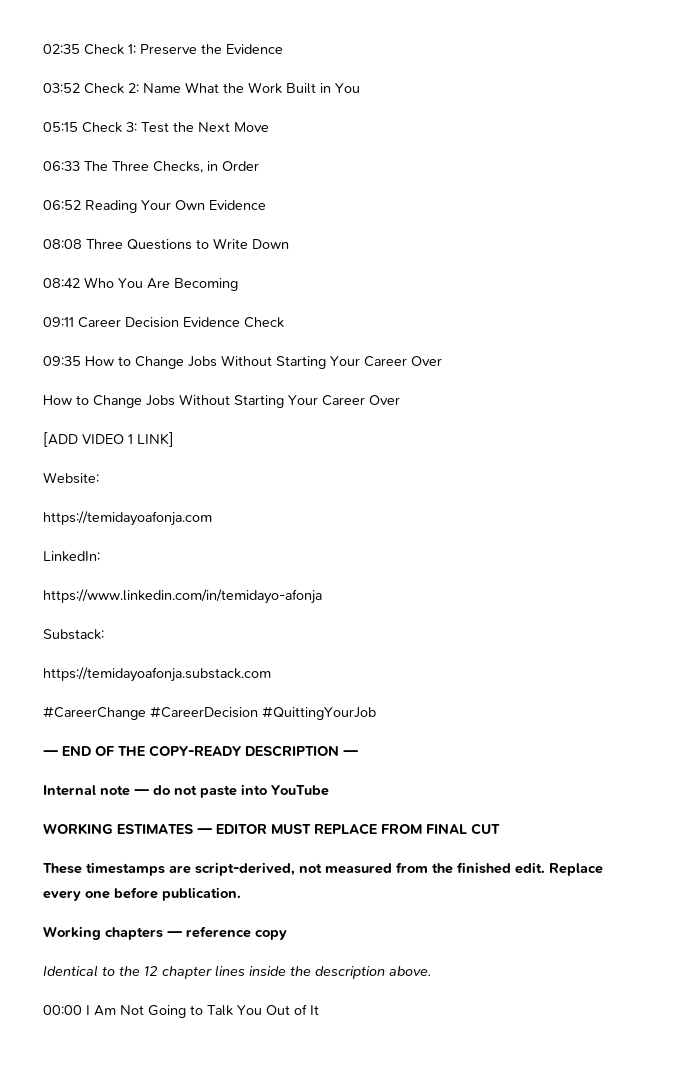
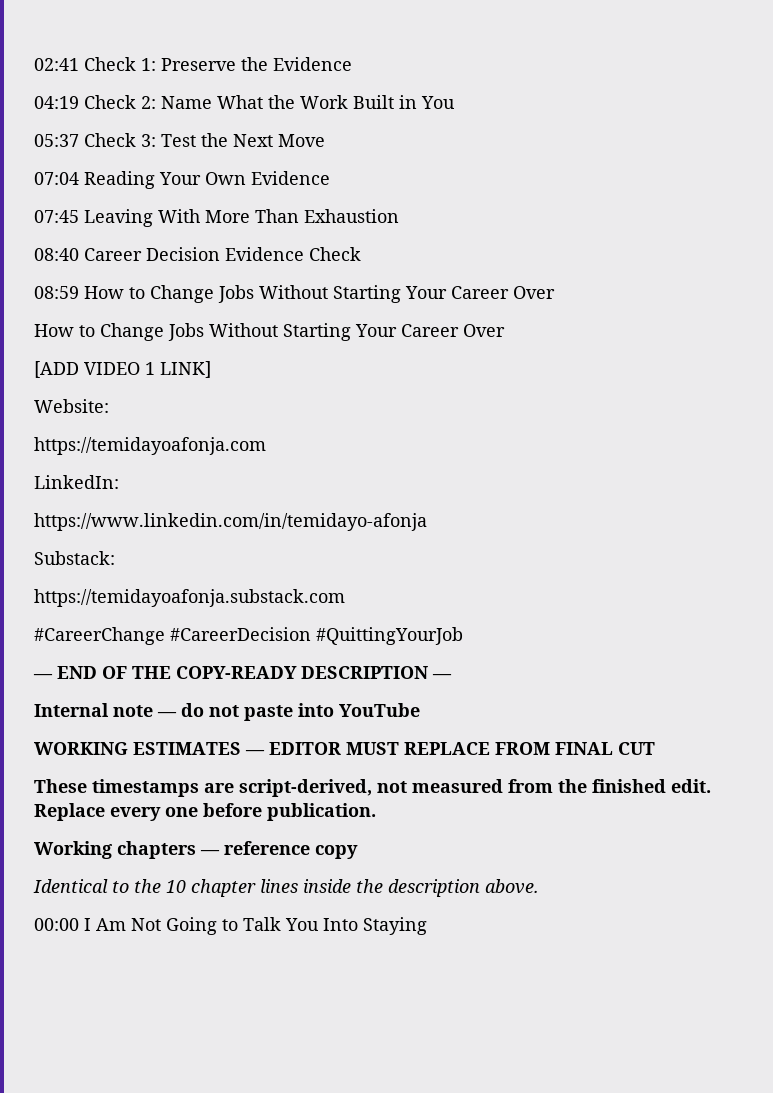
- 02:35 Check 1: Preserve the Evidence
+ 02:41 Check 1: Preserve the Evidence
- 03:52 Check 2: Name What the Work Built in You
+ 04:19 Check 2: Name What the Work Built in You
- 05:15 Check 3: Test the Next Move
+ 05:37 Check 3: Test the Next Move
- 06:33 The Three Checks, in Order
- 06:52 Reading Your Own Evidence
- 08:08 Three Questions to Write Down
- 08:42 Who You Are Becoming
- 09:11 Career Decision Evidence Check
+ 07:04 Reading Your Own Evidence
+ 07:45 Leaving With More Than Exhaustion
+ 08:40 Career Decision Evidence Check
- 09:35 How to Change Jobs Without Starting Your Career Over
+ 08:59 How to Change Jobs Without Starting Your Career Over
- Identical to the 12 chapter lines inside the description above.
+ Identical to the 10 chapter lines inside the description above.
- 00:00 I Am Not Going to Talk You Out of It
+ 00:00 I Am Not Going to Talk You Into Staying

